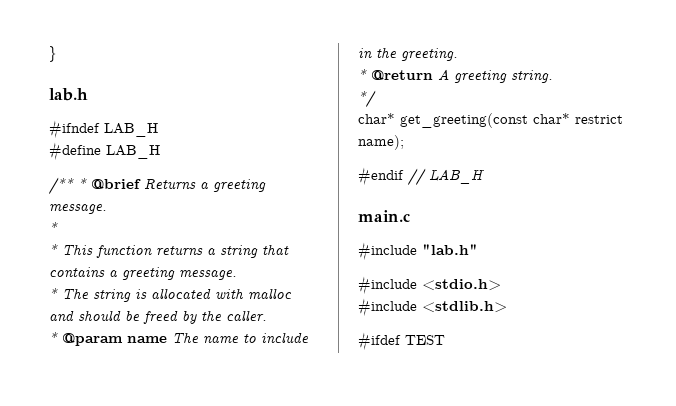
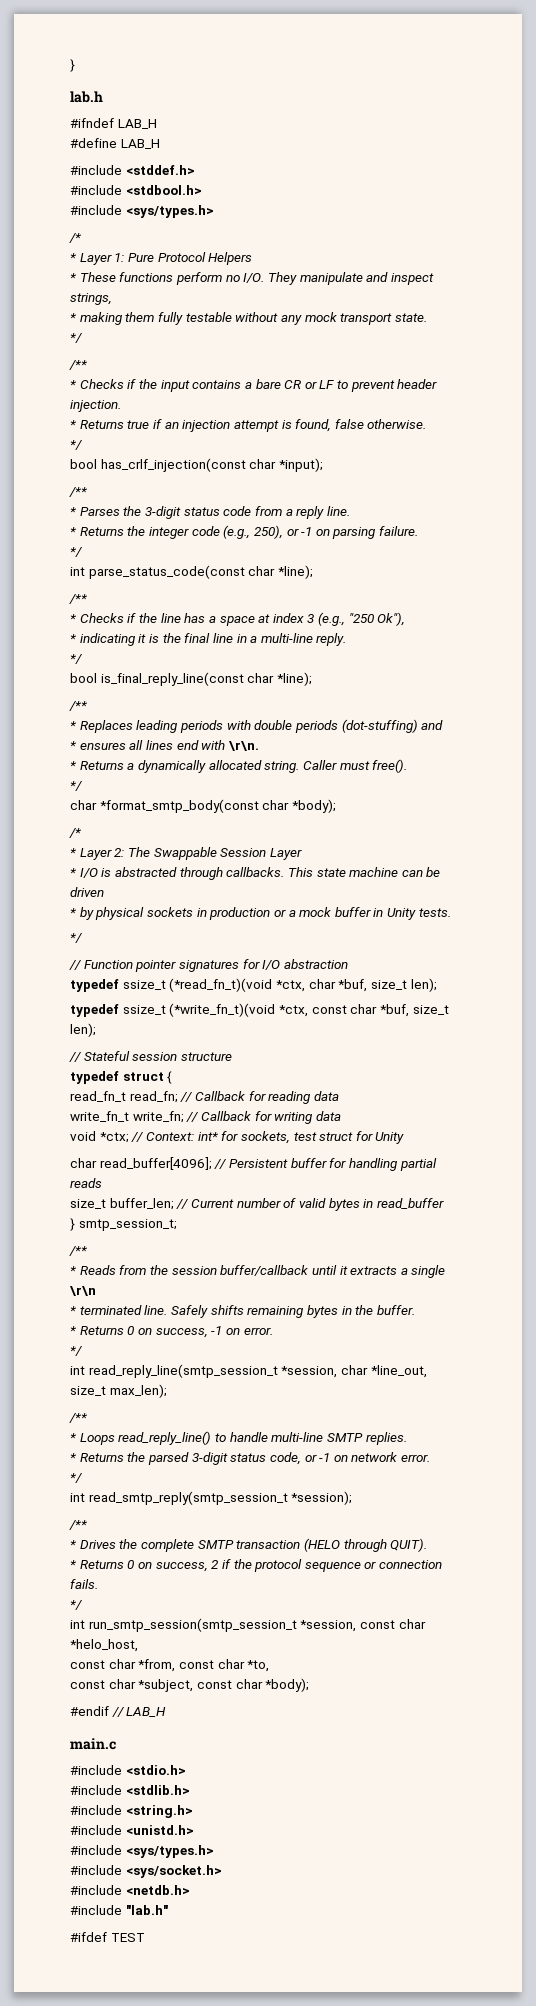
- /** * @brief Returns a greeting message.
- *
- * This function returns a string that contains a greeting message.
- * The string is allocated with malloc and should be freed by the caller.
- * @param name The name to include in the greeting.
- * @return A greeting string.
+ #include <stddef.h>
+ #include <stdbool.h>
+ #include <sys/types.h>
+ /*
+ * Layer 1: Pure Protocol Helpers
+ * These functions perform no I/O. They manipulate and inspect strings,
+ * making them fully testable without any mock transport state.
  */
- char* get_greeting(const char* restrict name);
+ /**
+ * Checks if the input contains a bare CR or LF to prevent header injection.
+ * Returns true if an injection attempt is found, false otherwise.
+ */
+ bool has_crlf_injection(const char *input);
+ /**
+ * Parses the 3-digit status code from a reply line.
+ * Returns the integer code (e.g., 250), or -1 on parsing failure.
+ */
+ int parse_status_code(const char *line);
+ /**
+ * Checks if the line has a space at index 3 (e.g., "250 Ok"),
+ * indicating it is the final line in a multi-line reply.
+ */
+ bool is_final_reply_line(const char *line);
+ /**
+ * Replaces leading periods with double periods (dot-stuffing) and
+ * ensures all lines end with \r\n.
+ * Returns a dynamically allocated string. Caller must free().
+ */
+ char *format_smtp_body(const char *body);
+ /*
+ * Layer 2: The Swappable Session Layer
+ * I/O is abstracted through callbacks. This state machine can be driven
+ * by physical sockets in production or a mock buffer in Unity tests.
+ */
+ // Function pointer signatures for I/O abstraction
+ typedef ssize_t (*read_fn_t)(void *ctx, char *buf, size_t len);
+ typedef ssize_t (*write_fn_t)(void *ctx, const char *buf, size_t len);
+ // Stateful session structure
+ typedef struct {
+ read_fn_t read_fn; // Callback for reading data
+ write_fn_t write_fn; // Callback for writing data
+ void *ctx; // Context: int* for sockets, test struct for Unity
+ char read_buffer[4096]; // Persistent buffer for handling partial reads
+ size_t buffer_len; // Current number of valid bytes in read_buffer
+ } smtp_session_t;
+ /**
+ * Reads from the session buffer/callback until it extracts a single \r\n
+ * terminated line. Safely shifts remaining bytes in the buffer.
+ * Returns 0 on success, -1 on error.
+ */
+ int read_reply_line(smtp_session_t *session, char *line_out, size_t max_len);
+ /**
+ * Loops read_reply_line() to handle multi-line SMTP replies.
+ * Returns the parsed 3-digit status code, or -1 on network error.
+ */
+ int read_smtp_reply(smtp_session_t *session);
+ /**
+ * Drives the complete SMTP transaction (HELO through QUIT).
+ * Returns 0 on success, 2 if the protocol sequence or connection fails.
+ */
+ int run_smtp_session(smtp_session_t *session, const char *helo_host,
+ const char *from, const char *to,
+ const char *subject, const char *body);
- #include "lab.h"
+ #include <string.h>
+ #include <unistd.h>
+ #include <sys/types.h>
+ #include <sys/socket.h>
+ #include <netdb.h>
+ #include "lab.h"

